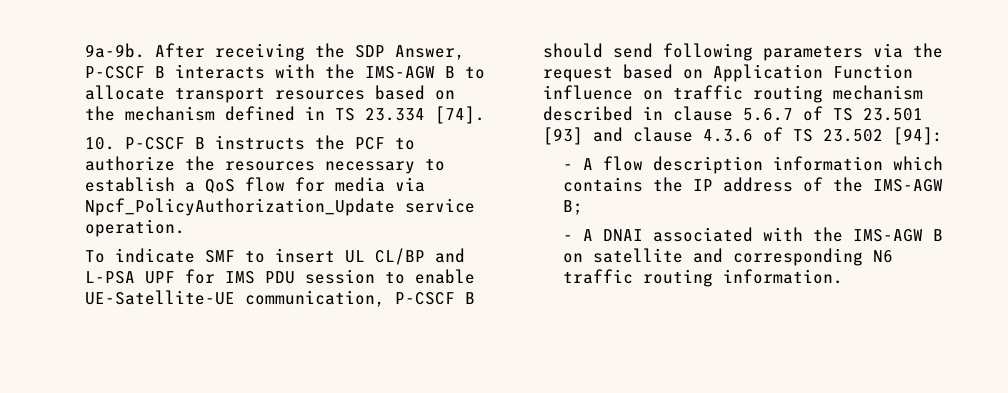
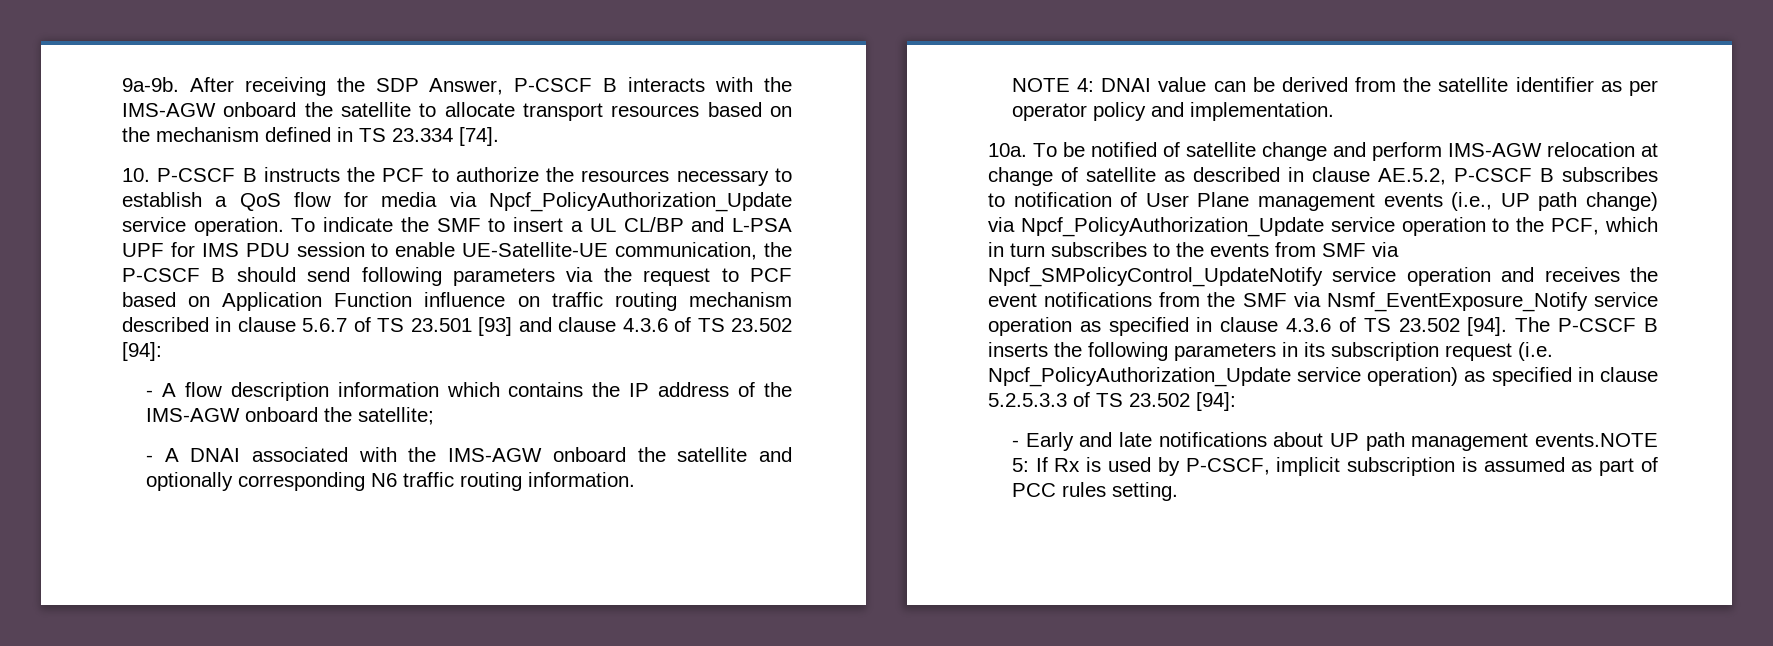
- After receiving the SDP Answer, P-CSCF B interacts with the IMS-AGW B to allocate transport resources based on the mechanism defined in TS 23.334 [74].
+ After receiving the SDP Answer, P-CSCF B interacts with the IMS-AGW onboard the satellite to allocate transport resources based on the mechanism defined in TS 23.334 [74].
- 10. P-CSCF B instructs the PCF to authorize the resources necessary to establish a QoS flow for media via Npcf_PolicyAuthorization_Update service operation.
- To indicate SMF to insert UL CL/BP and L-PSA UPF for IMS PDU session to enable UE-Satellite-UE communication, P-CSCF B should send following parameters via the request based on Application Function influence on traffic routing mechanism described in clause 5.6.7 of TS 23.501 [93] and clause 4.3.6 of TS 23.502 [94]:
+ 10. P-CSCF B instructs the PCF to authorize the resources necessary to establish a QoS flow for media via Npcf_PolicyAuthorization_Update service operation. To indicate the SMF to insert a UL CL/BP and L-PSA UPF for IMS PDU session to enable UE-Satellite-UE communication, the P-CSCF B should send following parameters via the request to PCF based on Application Function influence on traffic routing mechanism described in clause 5.6.7 of TS 23.501 [93] and clause 4.3.6 of TS 23.502 [94]:
- - A flow description information which contains the IP address of the IMS-AGW B;
+ - A flow description information which contains the IP address of the IMS-AGW onboard the satellite;
- - A DNAI associated with the IMS-AGW B on satellite and corresponding N6 traffic routing information.
+ - A DNAI associated with the IMS-AGW onboard the satellite and optionally corresponding N6 traffic routing information.
+ NOTE 4: DNAI value can be derived from the satellite identifier as per operator policy and implementation.
+ 10a. To be notified of satellite change and perform IMS-AGW relocation at change of satellite as described in clause AE.5.2, P-CSCF B subscribes to notification of User Plane management events (i.e., UP path change) via Npcf_PolicyAuthorization_Update service operation to the PCF, which in turn subscribes to the events from SMF via Npcf_SMPolicyControl_UpdateNotify service operation and receives the event notifications from the SMF via Nsmf_EventExposure_Notify service operation as specified in clause 4.3.6 of TS 23.502 [94]. The P-CSCF B inserts the following parameters in its subscription request (i.e. Npcf_PolicyAuthorization_Update service operation) as specified in clause 5.2.5.3.3 of TS 23.502 [94]:
+ - Early and late notifications about UP path management events.NOTE 5: If Rx is used by P-CSCF, implicit subscription is assumed as part of PCC rules setting.

